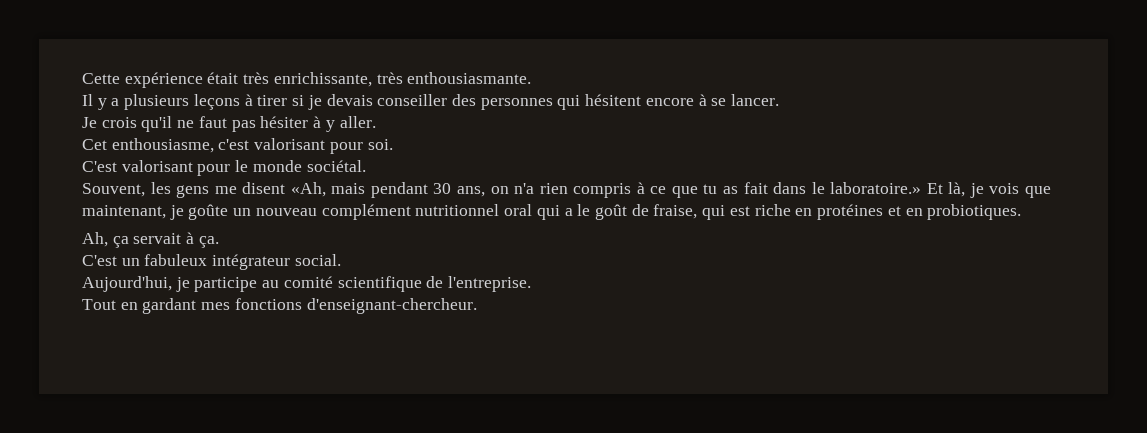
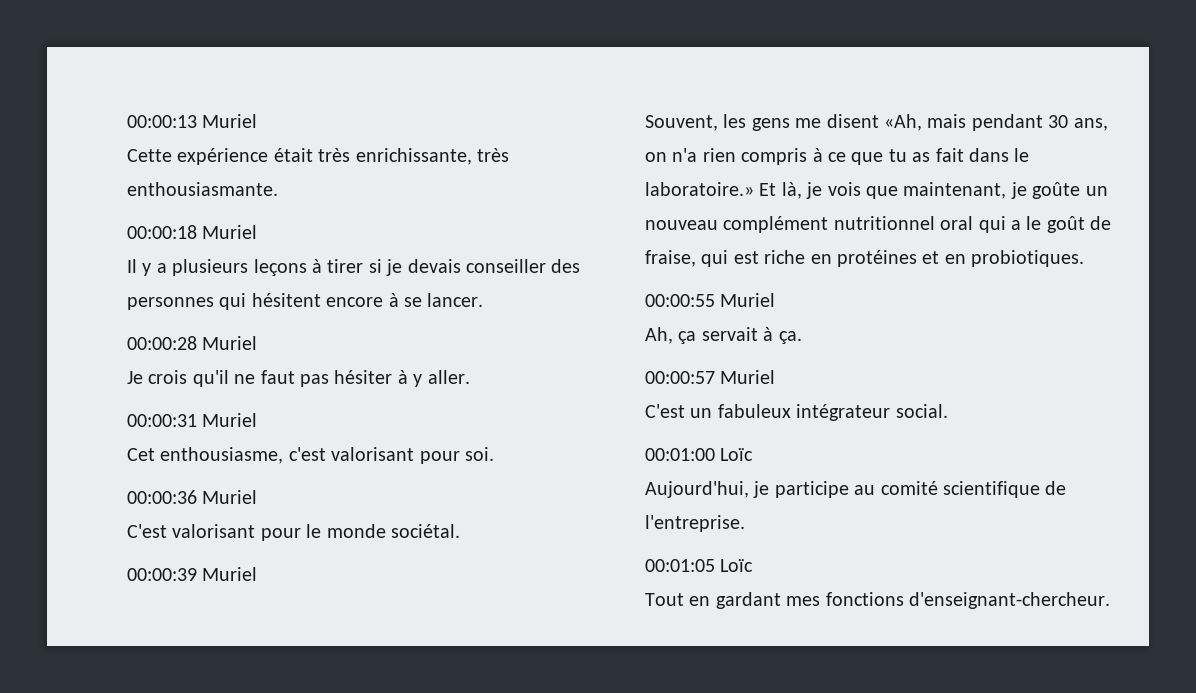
+ 00:00:13 Muriel
+ 00:00:18 Muriel
+ 00:00:28 Muriel
+ 00:00:31 Muriel
+ 00:00:36 Muriel
+ 00:00:39 Muriel
+ 00:00:55 Muriel
+ 00:00:57 Muriel
+ 00:01:00 Loïc
+ 00:01:05 Loïc

